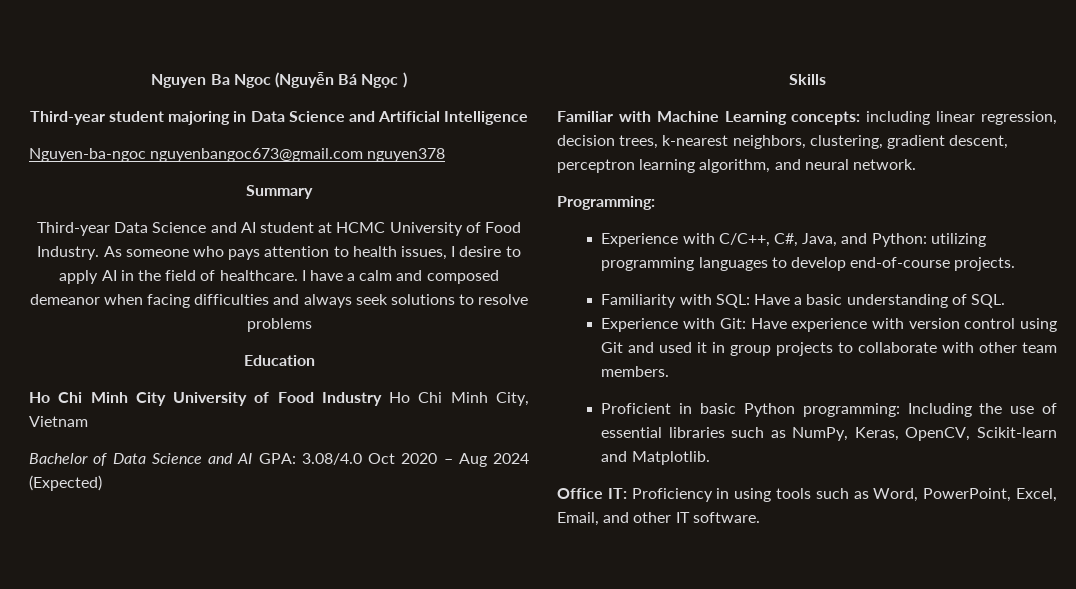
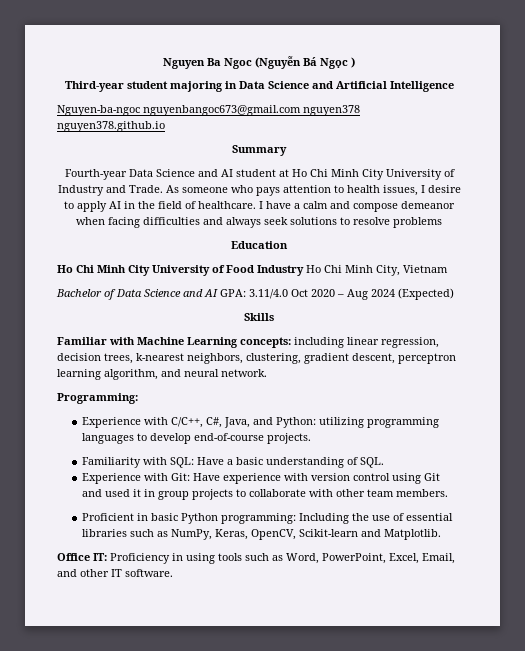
- Nguyen-ba-ngoc nguyenbangoc673@gmail.com nguyen378
+ Nguyen-ba-ngoc nguyenbangoc673@gmail.com nguyen378 nguyen378.github.io
- Third-year Data Science and AI student at HCMC University of Food Industry.
+ Fourth-year Data Science and AI student at Ho Chi Minh City University of Industry and Trade.
- I have a calm and composed demeanor when facing difficulties and always seek solutions to resolve problems
+ I have a calm and compose demeanor when facing difficulties and always seek solutions to resolve problems
- Bachelor of Data Science and AI GPA: 3.08/4.0 Oct 2020 – Aug 2024 (Expected)
+ Bachelor of Data Science and AI GPA: 3.11/4.0 Oct 2020 – Aug 2024 (Expected)

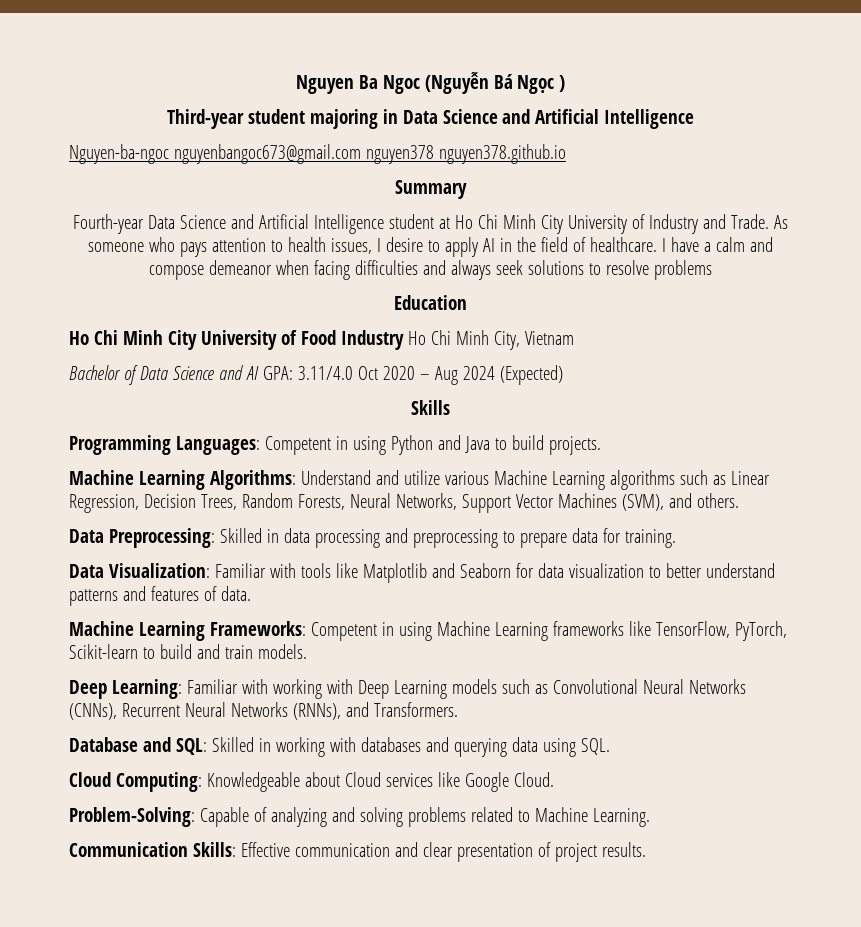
- Fourth-year Data Science and AI student at Ho Chi Minh City University of Industry and Trade.
+ Fourth-year Data Science and Artificial Intelligence student at Ho Chi Minh City University of Industry and Trade.
- Familiar with Machine Learning concepts: including linear regression, decision trees, k-nearest neighbors, clustering, gradient descent, perceptron learning algorithm, and neural network.
- Programming:
- Experience with C/C++, C#, Java, and Python: utilizing programming languages to develop end-of-course projects.
- Familiarity with SQL: Have a basic understanding of SQL.
- Experience with Git: Have experience with version control using Git and used it in group projects to collaborate with other team members.
- Proficient in basic Python programming: Including the use of essential libraries such as NumPy, Keras, OpenCV, Scikit-learn and Matplotlib.
- Office IT: Proficiency in using tools such as Word, PowerPoint, Excel, Email, and other IT software.
+ Programming Languages: Competent in using Python and Java to build projects.
+ Machine Learning Algorithms: Understand and utilize various Machine Learning algorithms such as Linear Regression, Decision Trees, Random Forests, Neural Networks, Support Vector Machines (SVM), and others.
+ Data Preprocessing: Skilled in data processing and preprocessing to prepare data for training.
+ Data Visualization: Familiar with tools like Matplotlib and Seaborn for data visualization to better understand patterns and features of data.
+ Machine Learning Frameworks: Competent in using Machine Learning frameworks like TensorFlow, PyTorch, Scikit-learn to build and train models.
+ Deep Learning: Familiar with working with Deep Learning models such as Convolutional Neural Networks (CNNs), Recurrent Neural Networks (RNNs), and Transformers.
+ Database and SQL: Skilled in working with databases and querying data using SQL.
+ Cloud Computing: Knowledgeable about Cloud services like Google Cloud.
+ Problem-Solving: Capable of analyzing and solving problems related to Machine Learning.
+ Communication Skills: Effective communication and clear presentation of project results.

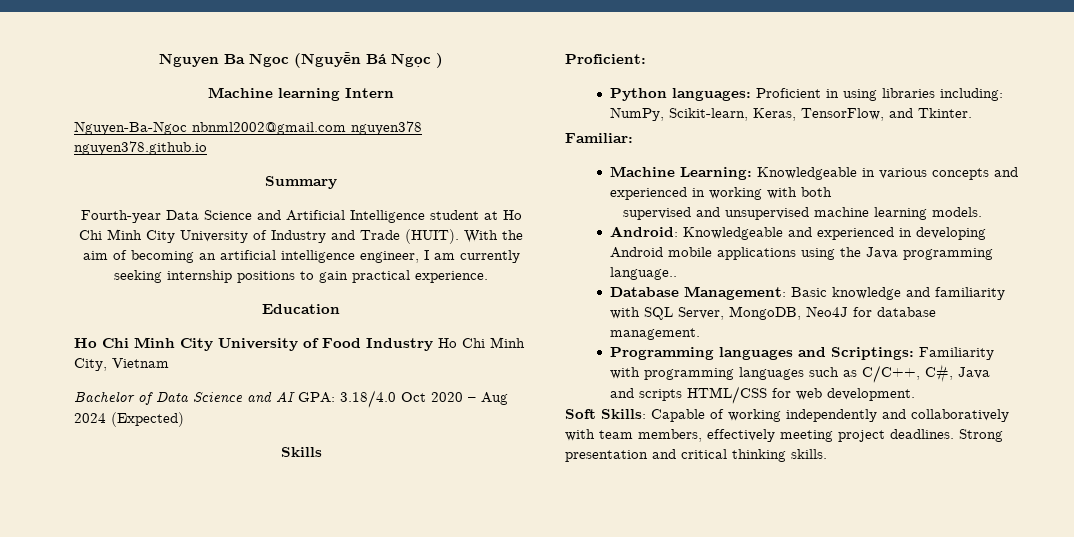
- Third-year student majoring in Data Science and Artificial Intelligence
- Nguyen-ba-ngoc nguyenbangoc673@gmail.com nguyen378 nguyen378.github.io
+ Machine learning Intern
+ Nguyen-Ba-Ngoc nbnml2002@gmail.com nguyen378 nguyen378.github.io
- Fourth-year Data Science and Artificial Intelligence student at Ho Chi Minh City University of Industry and Trade. As someone who pays attention to health issues, I desire to apply AI in the field of healthcare. I have a calm and compose demeanor when facing difficulties and always seek solutions to resolve problems
+ Fourth-year Data Science and Artificial Intelligence student at Ho Chi Minh City University of Industry and Trade (HUIT). With the aim of becoming an artificial intelligence engineer, I am currently seeking internship positions to gain practical experience.
- Bachelor of Data Science and AI GPA: 3.11/4.0 Oct 2020 – Aug 2024 (Expected)
+ Bachelor of Data Science and AI GPA: 3.18/4.0 Oct 2020 – Aug 2024 (Expected)
- Programming Languages: Competent in using Python and Java to build projects.
- Machine Learning Algorithms: Understand and utilize various Machine Learning algorithms such as Linear Regression, Decision Trees, Random Forests, Neural Networks, Support Vector Machines (SVM), and others.
- Data Preprocessing: Skilled in data processing and preprocessing to prepare data for training.
- Data Visualization: Familiar with tools like Matplotlib and Seaborn for data visualization to better understand patterns and features of data.
- Machine Learning Frameworks: Competent in using Machine Learning frameworks like TensorFlow, PyTorch, Scikit-learn to build and train models.
- Deep Learning: Familiar with working with Deep Learning models such as Convolutional Neural Networks (CNNs), Recurrent Neural Networks (RNNs), and Transformers.
- Database and SQL: Skilled in working with databases and querying data using SQL.
- Cloud Computing: Knowledgeable about Cloud services like Google Cloud.
- Problem-Solving: Capable of analyzing and solving problems related to Machine Learning.
- Communication Skills: Effective communication and clear presentation of project results.
+ Proficient:
+ Python languages: Proficient in using libraries including: NumPy, Scikit-learn, Keras, TensorFlow, and Tkinter.
+ Familiar:
+ Machine Learning: Knowledgeable in various concepts and experienced in working with both
+ supervised and unsupervised machine learning models.
+ Android: Knowledgeable and experienced in developing Android mobile applications using the Java programming language..
+ Database Management: Basic knowledge and familiarity with SQL Server, MongoDB, Neo4J for database management.
+ Programming languages and Scriptings: Familiarity with programming languages such as C/C++, C#, Java and scripts HTML/CSS for web development.
+ Soft Skills: Capable of working independently and collaboratively with team members, effectively meeting project deadlines. Strong presentation and critical thinking skills.

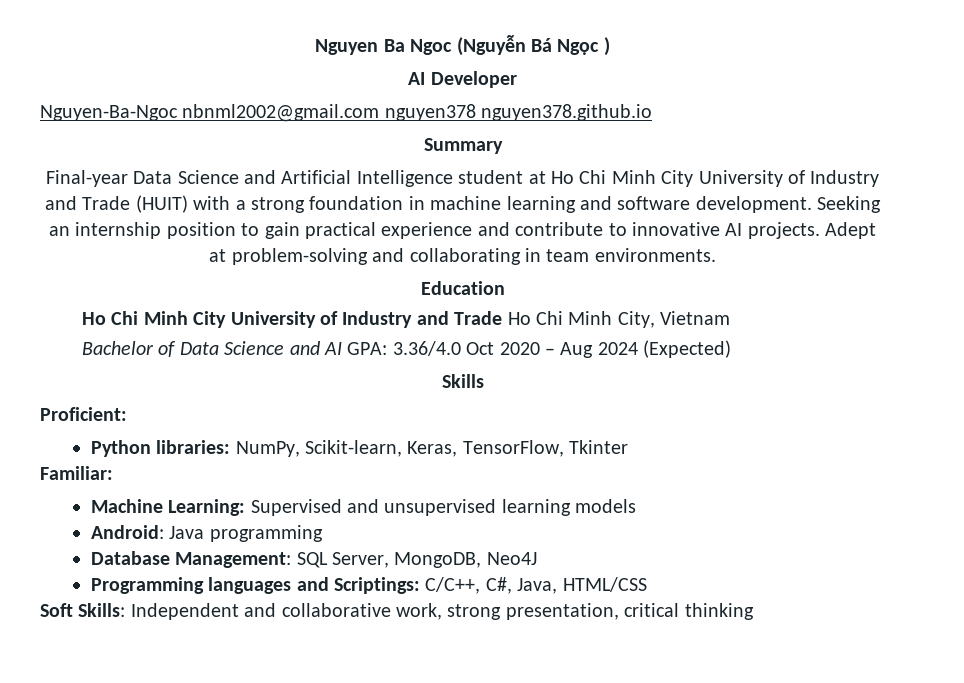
- Machine learning Intern
+ AI Developer
- Fourth-year Data Science and Artificial Intelligence student at Ho Chi Minh City University of Industry and Trade (HUIT). With the aim of becoming an artificial intelligence engineer, I am currently seeking internship positions to gain practical experience.
+ Final-year Data Science and Artificial Intelligence student at Ho Chi Minh City University of Industry and Trade (HUIT) with a strong foundation in machine learning and software development. Seeking an internship position to gain practical experience and contribute to innovative AI projects. Adept at problem-solving and collaborating in team environments.
- Ho Chi Minh City University of Food Industry Ho Chi Minh City, Vietnam
+ Ho Chi Minh City University of Industry and Trade Ho Chi Minh City, Vietnam
- Bachelor of Data Science and AI GPA: 3.18/4.0 Oct 2020 – Aug 2024 (Expected)
+ Bachelor of Data Science and AI GPA: 3.36/4.0 Oct 2020 – Aug 2024 (Expected)
- Python languages: Proficient in using libraries including: NumPy, Scikit-learn, Keras, TensorFlow, and Tkinter.
+ Python libraries: NumPy, Scikit-learn, Keras, TensorFlow, Tkinter
- Machine Learning: Knowledgeable in various concepts and experienced in working with both
- supervised and unsupervised machine learning models.
- Android: Knowledgeable and experienced in developing Android mobile applications using the Java programming language..
+ Machine Learning: Supervised and unsupervised learning models
+ Android: Java programming
- Database Management: Basic knowledge and familiarity with SQL Server, MongoDB, Neo4J for database management.
+ Database Management: SQL Server, MongoDB, Neo4J
- Programming languages and Scriptings: Familiarity with programming languages such as C/C++, C#, Java and scripts HTML/CSS for web development.
- Soft Skills: Capable of working independently and collaboratively with team members, effectively meeting project deadlines. Strong presentation and critical thinking skills.
+ Programming languages and Scriptings: C/C++, C#, Java, HTML/CSS
+ Soft Skills: Independent and collaborative work, strong presentation, critical thinking

